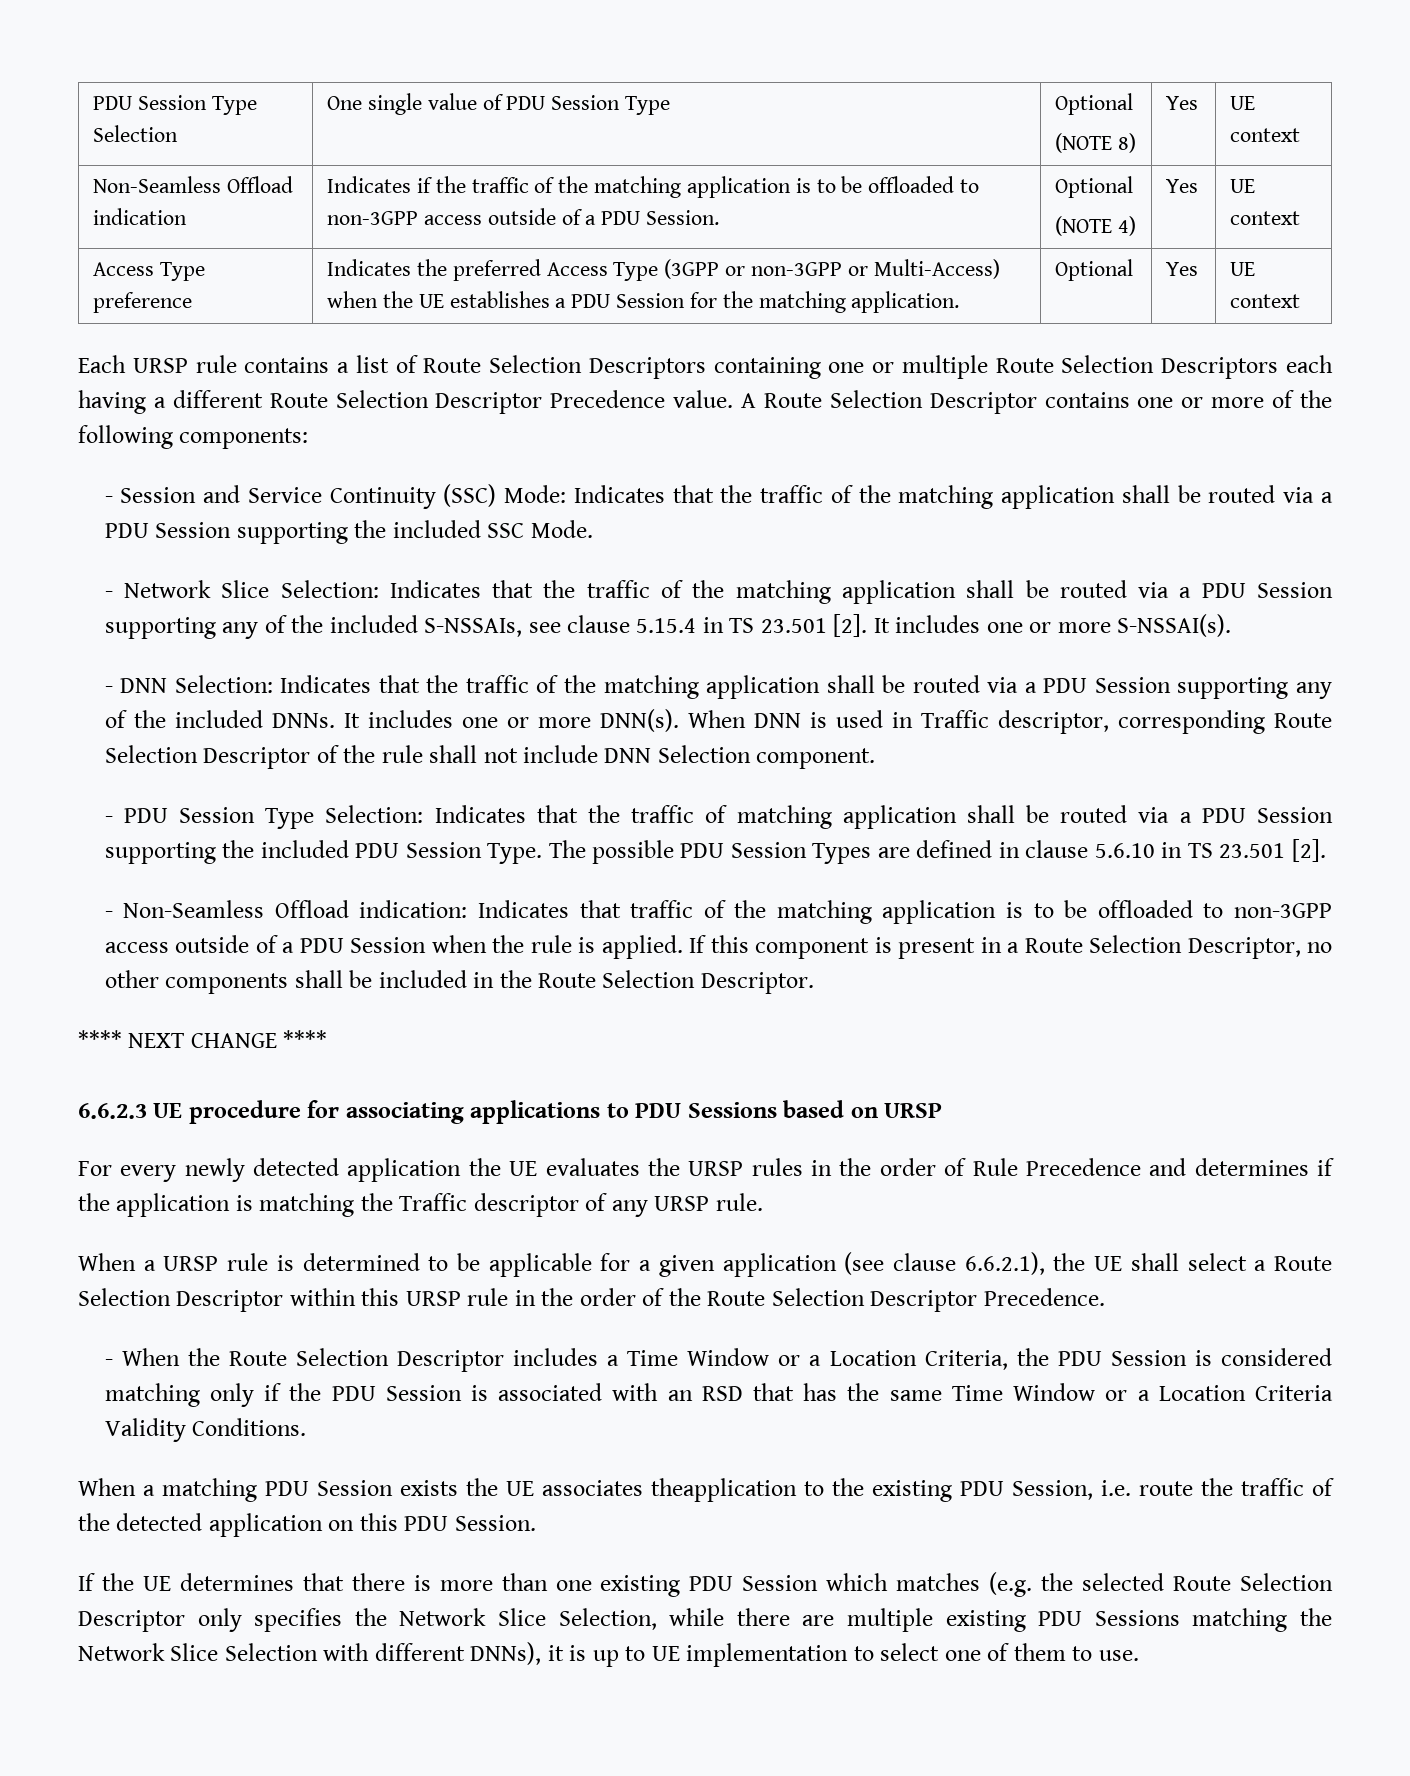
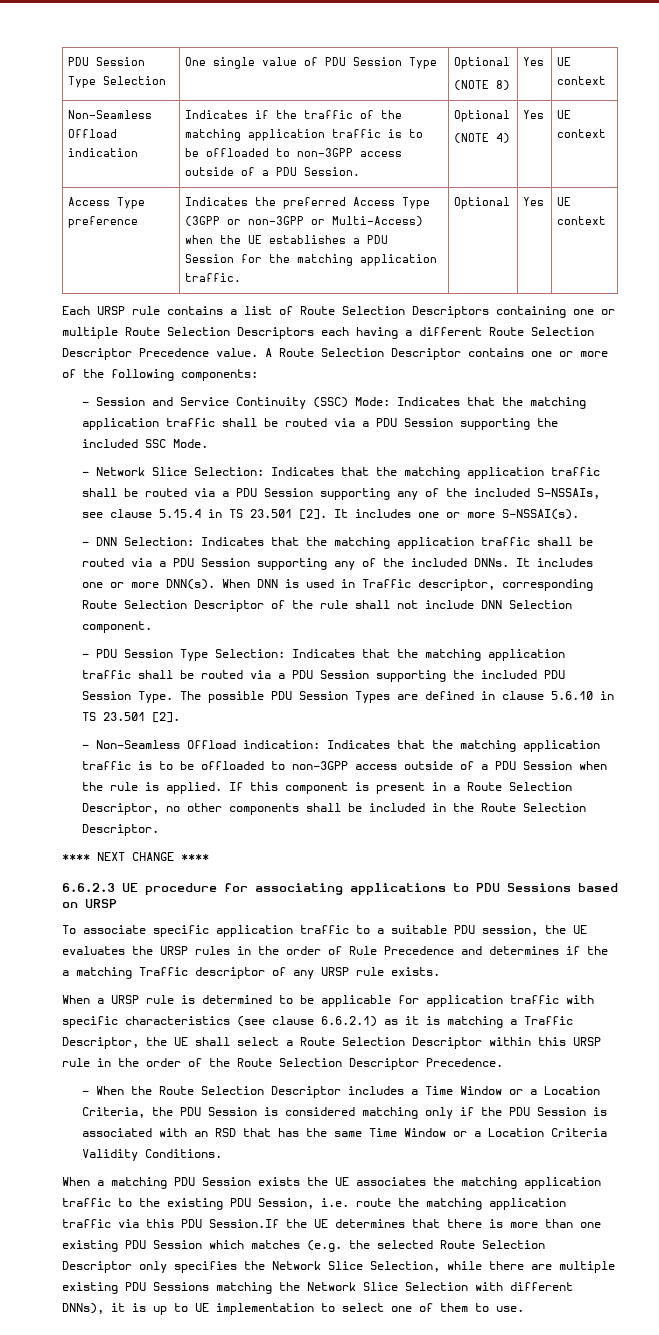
- Non-Seamless Offload indication | Indicates if the traffic of the matching application is to be offloaded to non-3GPP access outside of a PDU Session. | Optional
+ Non-Seamless Offload indication | Indicates if the traffic of the matching application traffic is to be offloaded to non-3GPP access outside of a PDU Session. | Optional
- Access Type preference | Indicates the preferred Access Type (3GPP or non-3GPP or Multi-Access) when the UE establishes a PDU Session for the matching application. | Optional | Yes | UE context
+ Access Type preference | Indicates the preferred Access Type (3GPP or non-3GPP or Multi-Access) when the UE establishes a PDU Session for the matching application traffic. | Optional | Yes | UE context
- - Session and Service Continuity (SSC) Mode: Indicates that the traffic of the matching application shall be routed via a PDU Session supporting the included SSC Mode.
+ - Session and Service Continuity (SSC) Mode: Indicates that the matching application traffic shall be routed via a PDU Session supporting the included SSC Mode.
- - Network Slice Selection: Indicates that the traffic of the matching application shall be routed via a PDU Session supporting any of the included S-NSSAIs, see clause 5.15.4 in TS 23.501 [2].
+ - Network Slice Selection: Indicates that the matching application traffic shall be routed via a PDU Session supporting any of the included S-NSSAIs, see clause 5.15.4 in TS 23.501 [2].
- - DNN Selection: Indicates that the traffic of the matching application shall be routed via a PDU Session supporting any of the included DNNs.
+ - DNN Selection: Indicates that the matching application traffic shall be routed via a PDU Session supporting any of the included DNNs.
- - PDU Session Type Selection: Indicates that the traffic of matching application shall be routed via a PDU Session supporting the included PDU Session Type.
+ - PDU Session Type Selection: Indicates that the matching application traffic shall be routed via a PDU Session supporting the included PDU Session Type.
- - Non-Seamless Offload indication: Indicates that traffic of the matching application is to be offloaded to non-3GPP access outside of a PDU Session when the rule is applied.
+ - Non-Seamless Offload indication: Indicates that the matching application traffic is to be offloaded to non-3GPP access outside of a PDU Session when the rule is applied.
- For every newly detected application the UE evaluates the URSP rules in the order of Rule Precedence and determines if the application is matching the Traffic descriptor of any URSP rule.
+ To associate specific application traffic to a suitable PDU session, the UE evaluates the URSP rules in the order of Rule Precedence and determines if the a matching Traffic descriptor of any URSP rule exists.
- When a URSP rule is determined to be applicable for a given application (see clause 6.6.2.1), the UE shall select a Route Selection Descriptor within this URSP rule in the order of the Route Selection Descriptor Precedence.
+ When a URSP rule is determined to be applicable for application traffic with specific characteristics (see clause 6.6.2.1) as it is matching a Traffic Descriptor, the UE shall select a Route Selection Descriptor within this URSP rule in the order of the Route Selection Descriptor Precedence.
- When a matching PDU Session exists the UE associates theapplication to the existing PDU Session, i.e. route the traffic of the detected application on this PDU Session.
- If the UE determines that there is more than one existing PDU Session which matches (e.g. the selected Route Selection Descriptor only specifies the Network Slice Selection, while there are multiple existing PDU Sessions matching the Network Slice Selection with different DNNs), it is up to UE implementation to select one of them to use.
+ When a matching PDU Session exists the UE associates the matching application traffic to the existing PDU Session, i.e. route the matching application traffic via this PDU Session.If the UE determines that there is more than one existing PDU Session which matches (e.g. the selected Route Selection Descriptor only specifies the Network Slice Selection, while there are multiple existing PDU Sessions matching the Network Slice Selection with different DNNs), it is up to UE implementation to select one of them to use.

